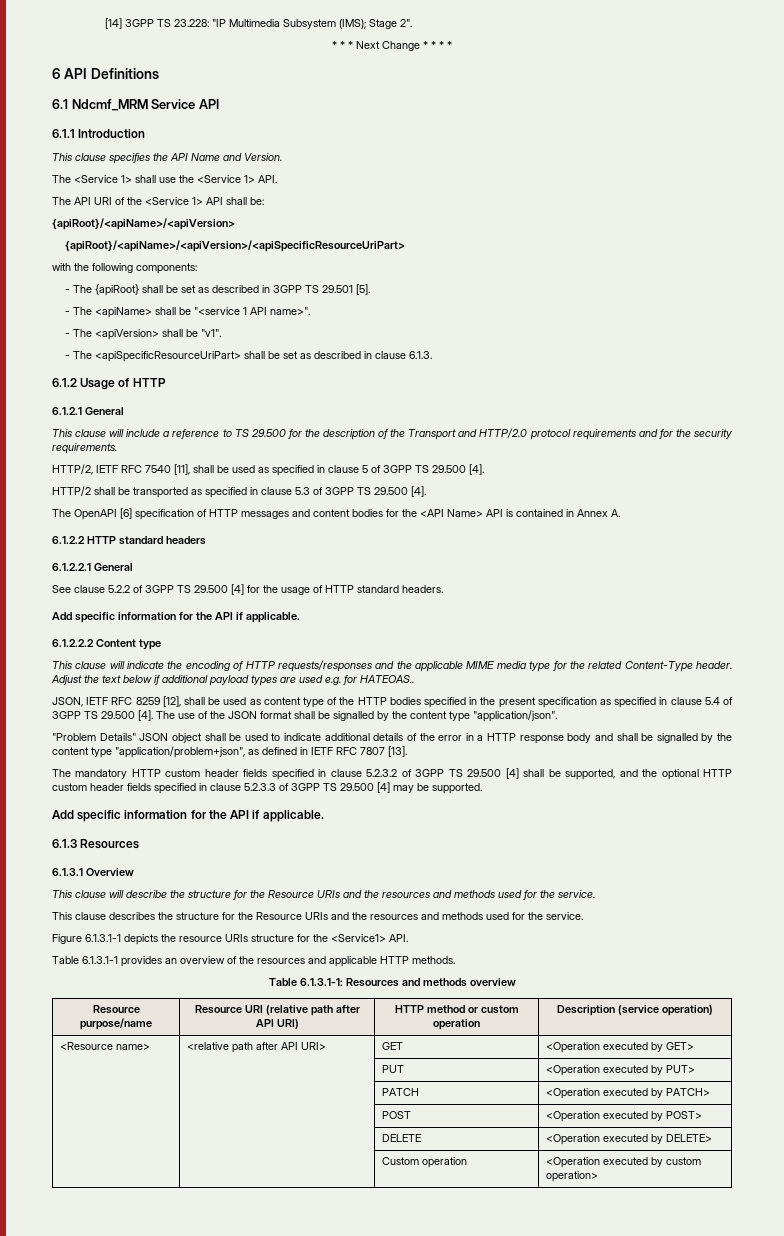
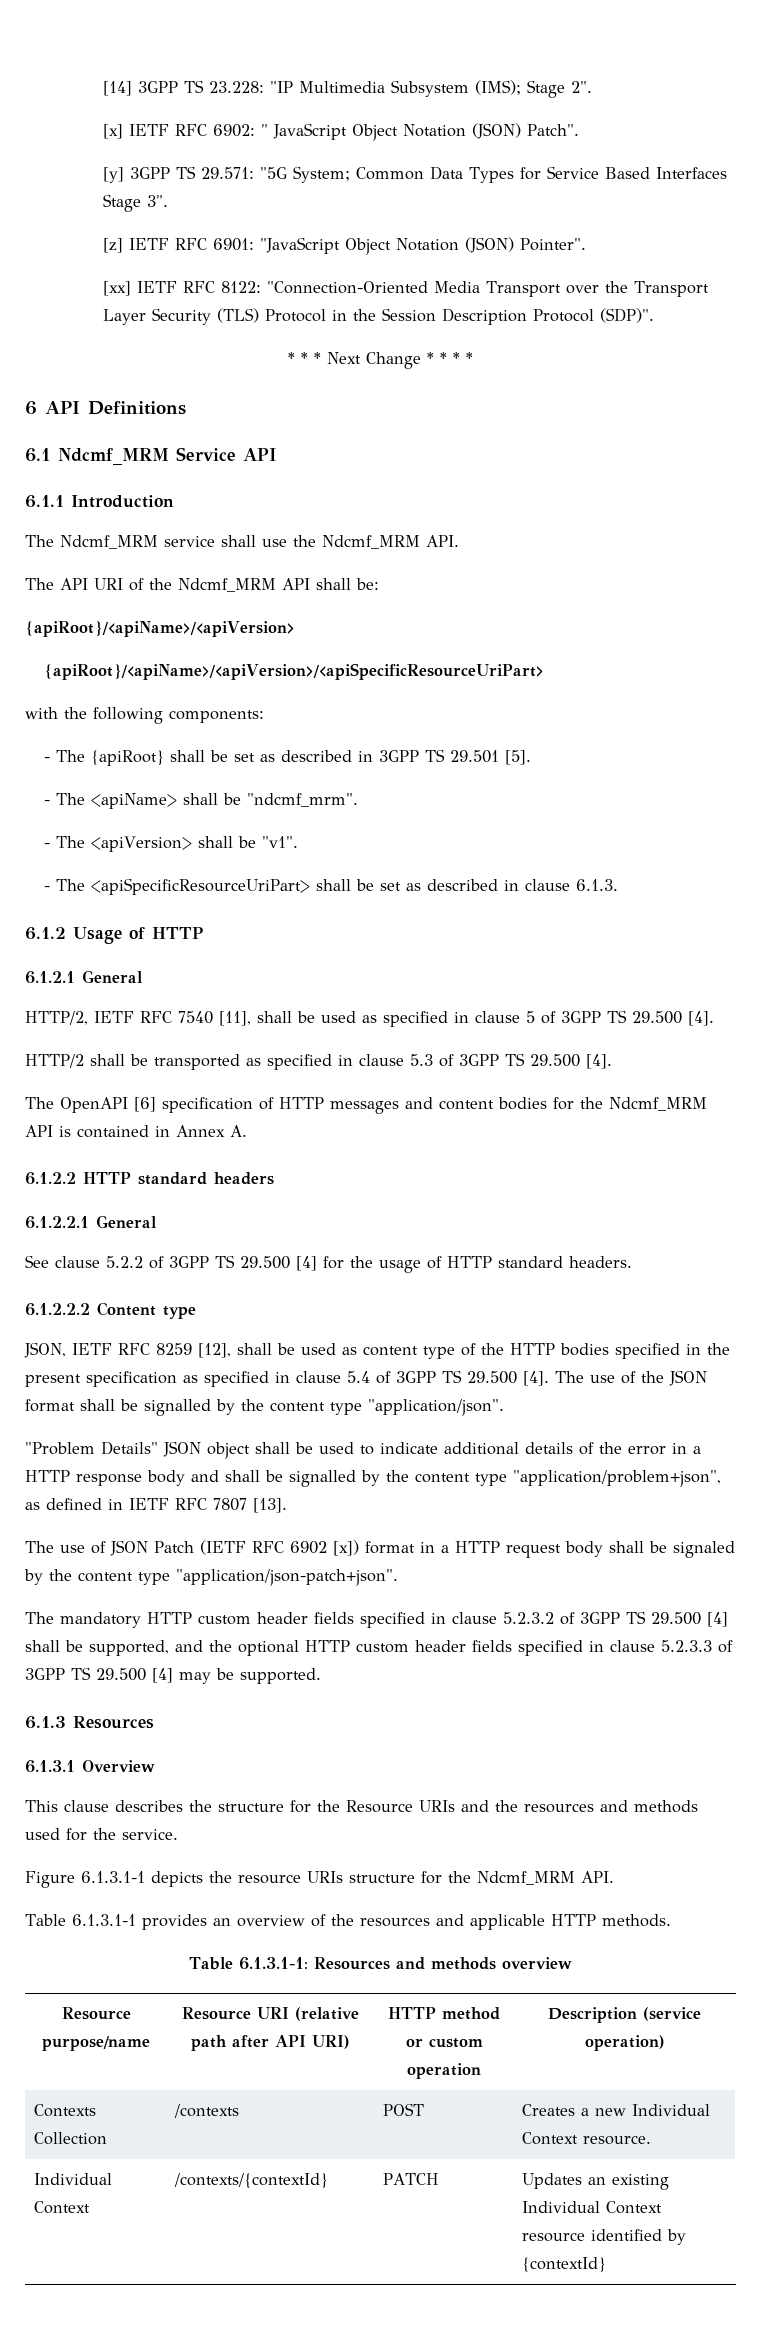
+ [x] IETF RFC 6902: " JavaScript Object Notation (JSON) Patch".
+ [y] 3GPP TS 29.571: "5G System; Common Data Types for Service Based Interfaces Stage 3".
+ [z] IETF RFC 6901: "JavaScript Object Notation (JSON) Pointer".
+ [xx] IETF RFC 8122: "Connection-Oriented Media Transport over the Transport Layer Security (TLS) Protocol in the Session Description Protocol (SDP)".
- This clause specifies the API Name and Version.
- The <Service 1> shall use the <Service 1> API.
+ The Ndcmf_MRM service shall use the Ndcmf_MRM API.
- The API URI of the <Service 1> API shall be:
+ The API URI of the Ndcmf_MRM API shall be:
- - The <apiName> shall be "<service 1 API name>".
+ - The <apiName> shall be "ndcmf_mrm".
- This clause will include a reference to TS 29.500 for the description of the Transport and HTTP/2.0 protocol requirements and for the security requirements.
- The OpenAPI [6] specification of HTTP messages and content bodies for the <API Name> API is contained in Annex A.
+ The OpenAPI [6] specification of HTTP messages and content bodies for the Ndcmf_MRM API is contained in Annex A.
  See clause 5.2.2 of 3GPP TS 29.500 [4] for the usage of HTTP standard headers.
- Add specific information for the API if applicable.
  6.1.2.2.2 Content type
- This clause will indicate the encoding of HTTP requests/responses and the applicable MIME media type for the related Content-Type header. Adjust the text below if additional payload types are used e.g. for HATEOAS..
+ The use of JSON Patch (IETF RFC 6902 [x]) format in a HTTP request body shall be signaled by the content type "application/json-patch+json".
  The mandatory HTTP custom header fields specified in clause 5.2.3.2 of 3GPP TS 29.500 [4] shall be supported, and the optional HTTP custom header fields specified in clause 5.2.3.3 of 3GPP TS 29.500 [4] may be supported.
- Add specific information for the API if applicable.
  6.1.3 Resources
  6.1.3.1 Overview
- This clause will describe the structure for the Resource URIs and the resources and methods used for the service.
- Figure 6.1.3.1-1 depicts the resource URIs structure for the <Service1> API.
+ Figure 6.1.3.1-1 depicts the resource URIs structure for the Ndcmf_MRM API.
- <Resource name> | <relative path after API URI> | GET | <Operation executed by GET>
- | | PUT | <Operation executed by PUT>
- | | PATCH | <Operation executed by PATCH>
- | | POST | <Operation executed by POST>
- | | DELETE | <Operation executed by DELETE>
- | | Custom operation | <Operation executed by custom operation>
+ Contexts Collection | /contexts | POST | Creates a new Individual Context resource.
+ Individual Context | /contexts/{contextId} | PATCH | Updates an existing Individual Context resource identified by {contextId}

